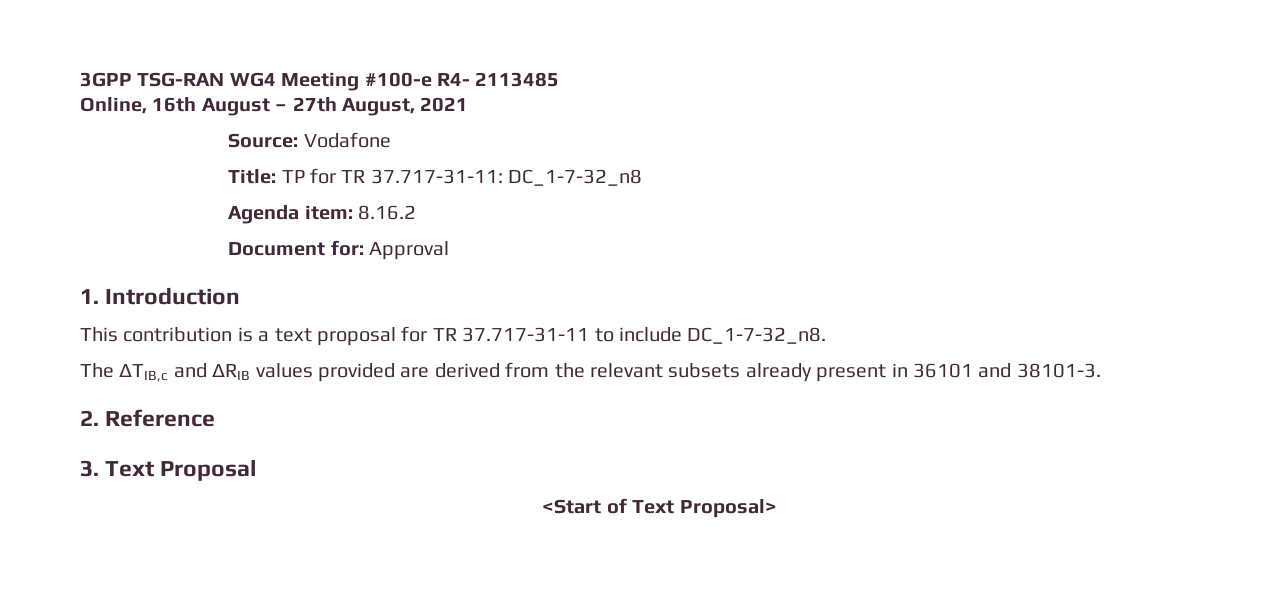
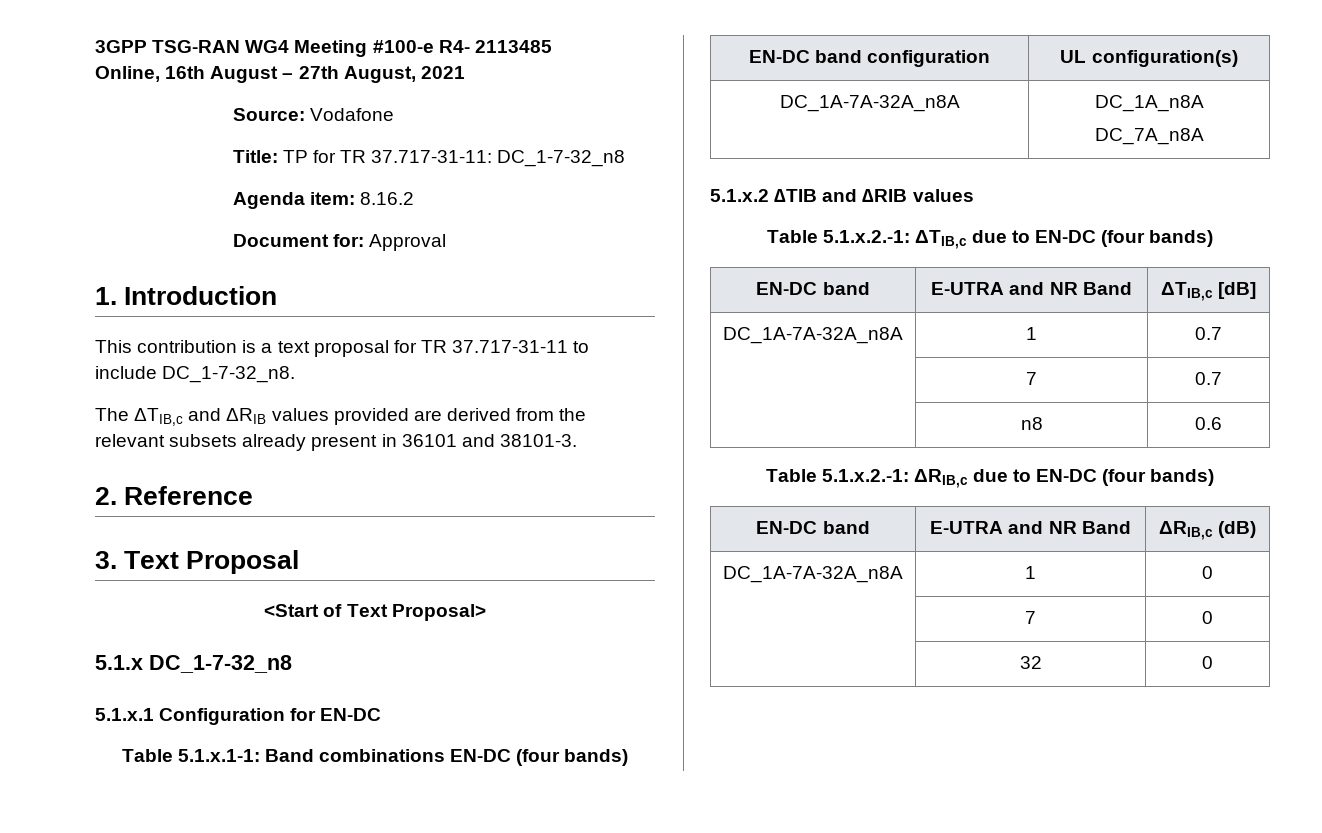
+ 5.1.x DC_1-7-32_n8
+ 5.1.x.1 Configuration for EN-DC
+ Table 5.1.x.1-1: Band combinations EN-DC (four bands)
+ EN-DC band configuration | UL configuration(s)
+ DC_1A-7A-32A_n8A | DC_1A_n8A
+ DC_7A_n8A
+ 5.1.x.2 ∆TIB and ∆RIB values
+ Table 5.1.x.2.-1: ΔTIB,c due to EN-DC (four bands)
+ EN-DC band | E-UTRA and NR Band | ΔTIB,c [dB]
+ DC_1A-7A-32A_n8A | 1 | 0.7
+ | 7 | 0.7
+ | n8 | 0.6
+ Table 5.1.x.2.-1: ΔRIB,c due to EN-DC (four bands)
+ EN-DC band | E-UTRA and NR Band | ΔRIB,c (dB)
+ DC_1A-7A-32A_n8A | 1 | 0
+ | 7 | 0
+ | 32 | 0

